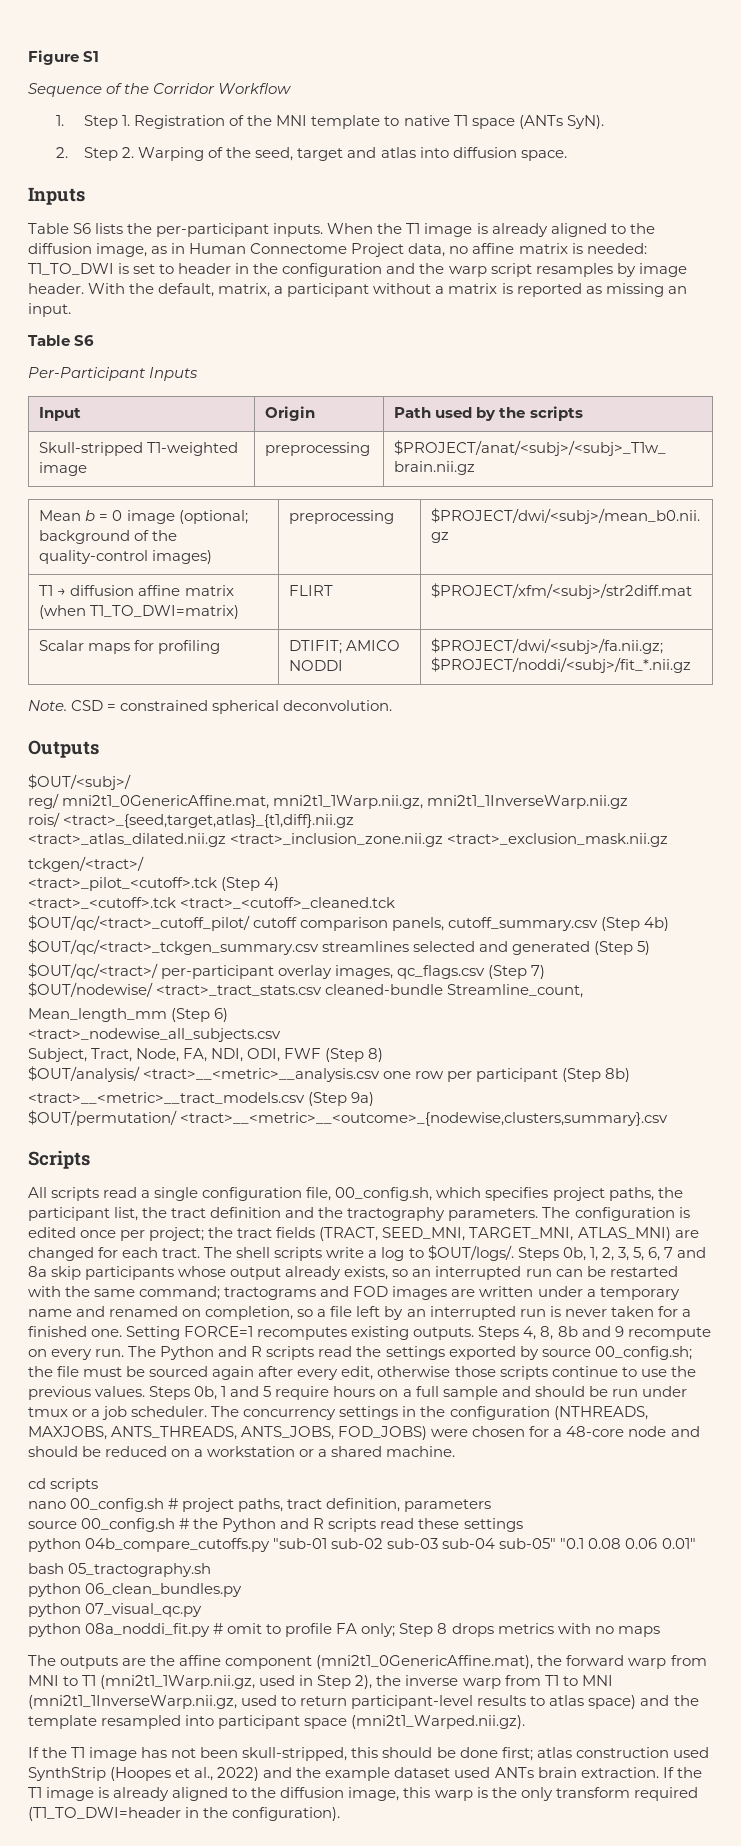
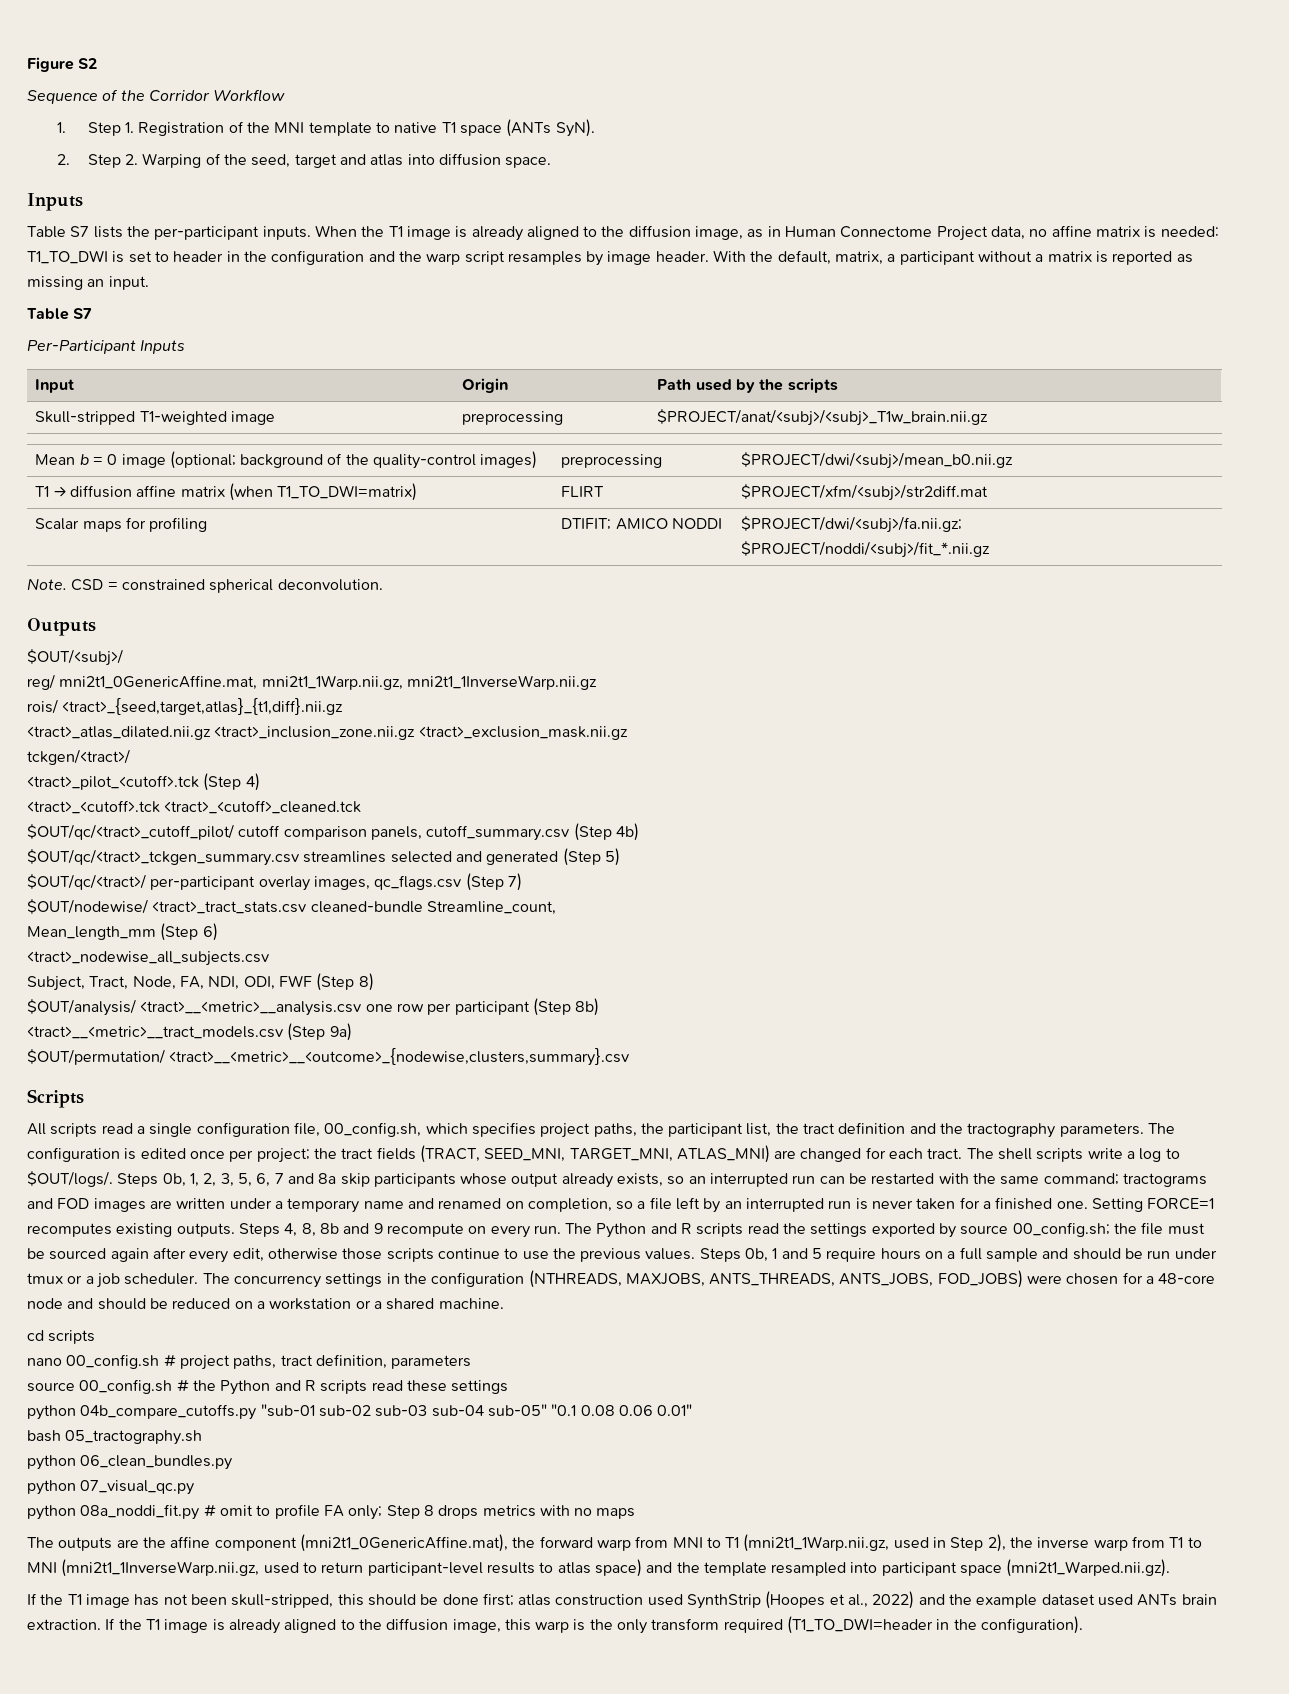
- Figure S1
+ Figure S2
- Table S6 lists the per-participant inputs.
+ Table S7 lists the per-participant inputs.
  With the default, matrix, a participant without a matrix is reported as missing an input.
- Table S6
+ Table S7

